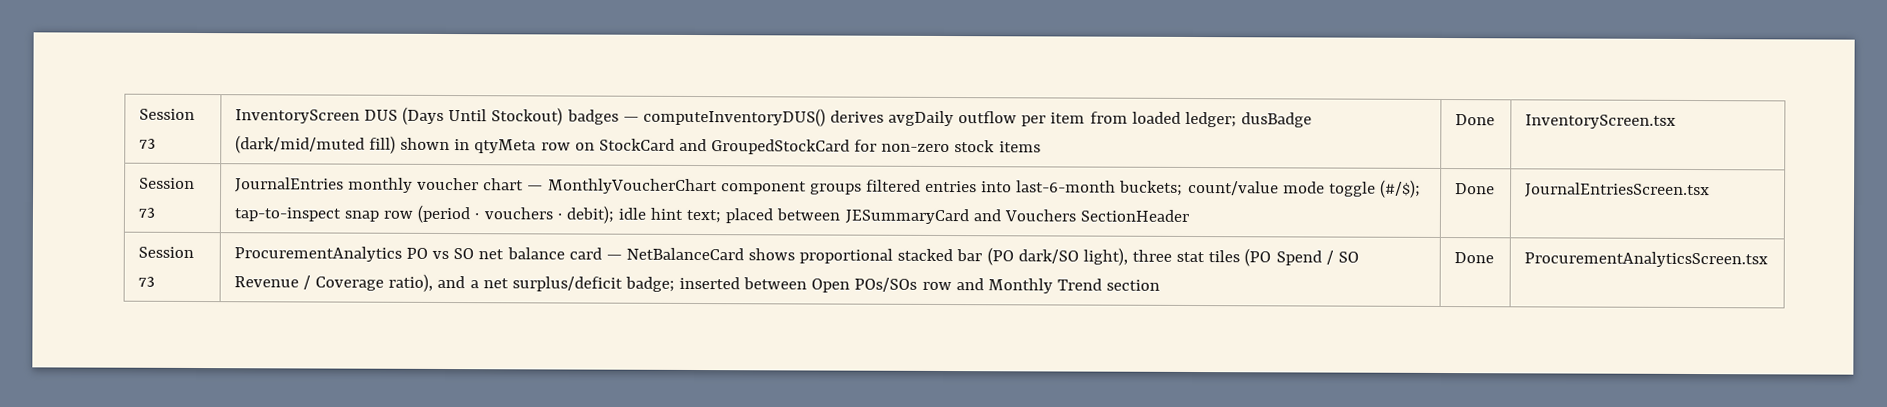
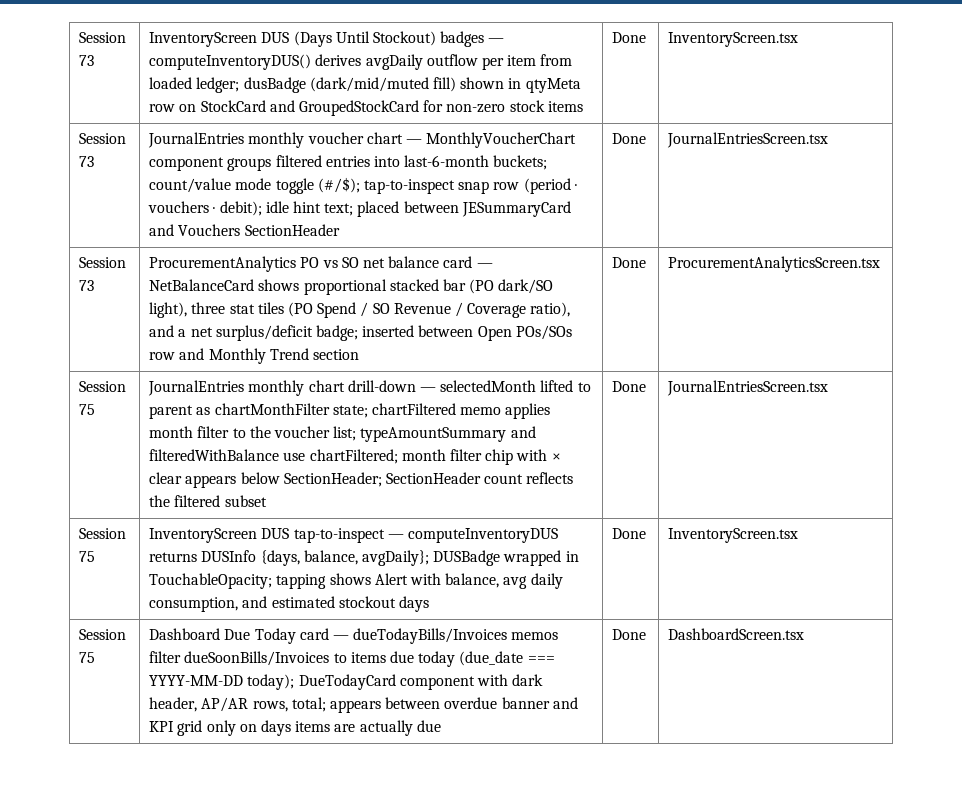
+ Session 75 | JournalEntries monthly chart drill-down — selectedMonth lifted to parent as chartMonthFilter state; chartFiltered memo applies month filter to the voucher list; typeAmountSummary and filteredWithBalance use chartFiltered; month filter chip with × clear appears below SectionHeader; SectionHeader count reflects the filtered subset | Done | JournalEntriesScreen.tsx
+ Session 75 | InventoryScreen DUS tap-to-inspect — computeInventoryDUS returns DUSInfo {days, balance, avgDaily}; DUSBadge wrapped in TouchableOpacity; tapping shows Alert with balance, avg daily consumption, and estimated stockout days | Done | InventoryScreen.tsx
+ Session 75 | Dashboard Due Today card — dueTodayBills/Invoices memos filter dueSoonBills/Invoices to items due today (due_date === YYYY-MM-DD today); DueTodayCard component with dark header, AP/AR rows, total; appears between overdue banner and KPI grid only on days items are actually due | Done | DashboardScreen.tsx

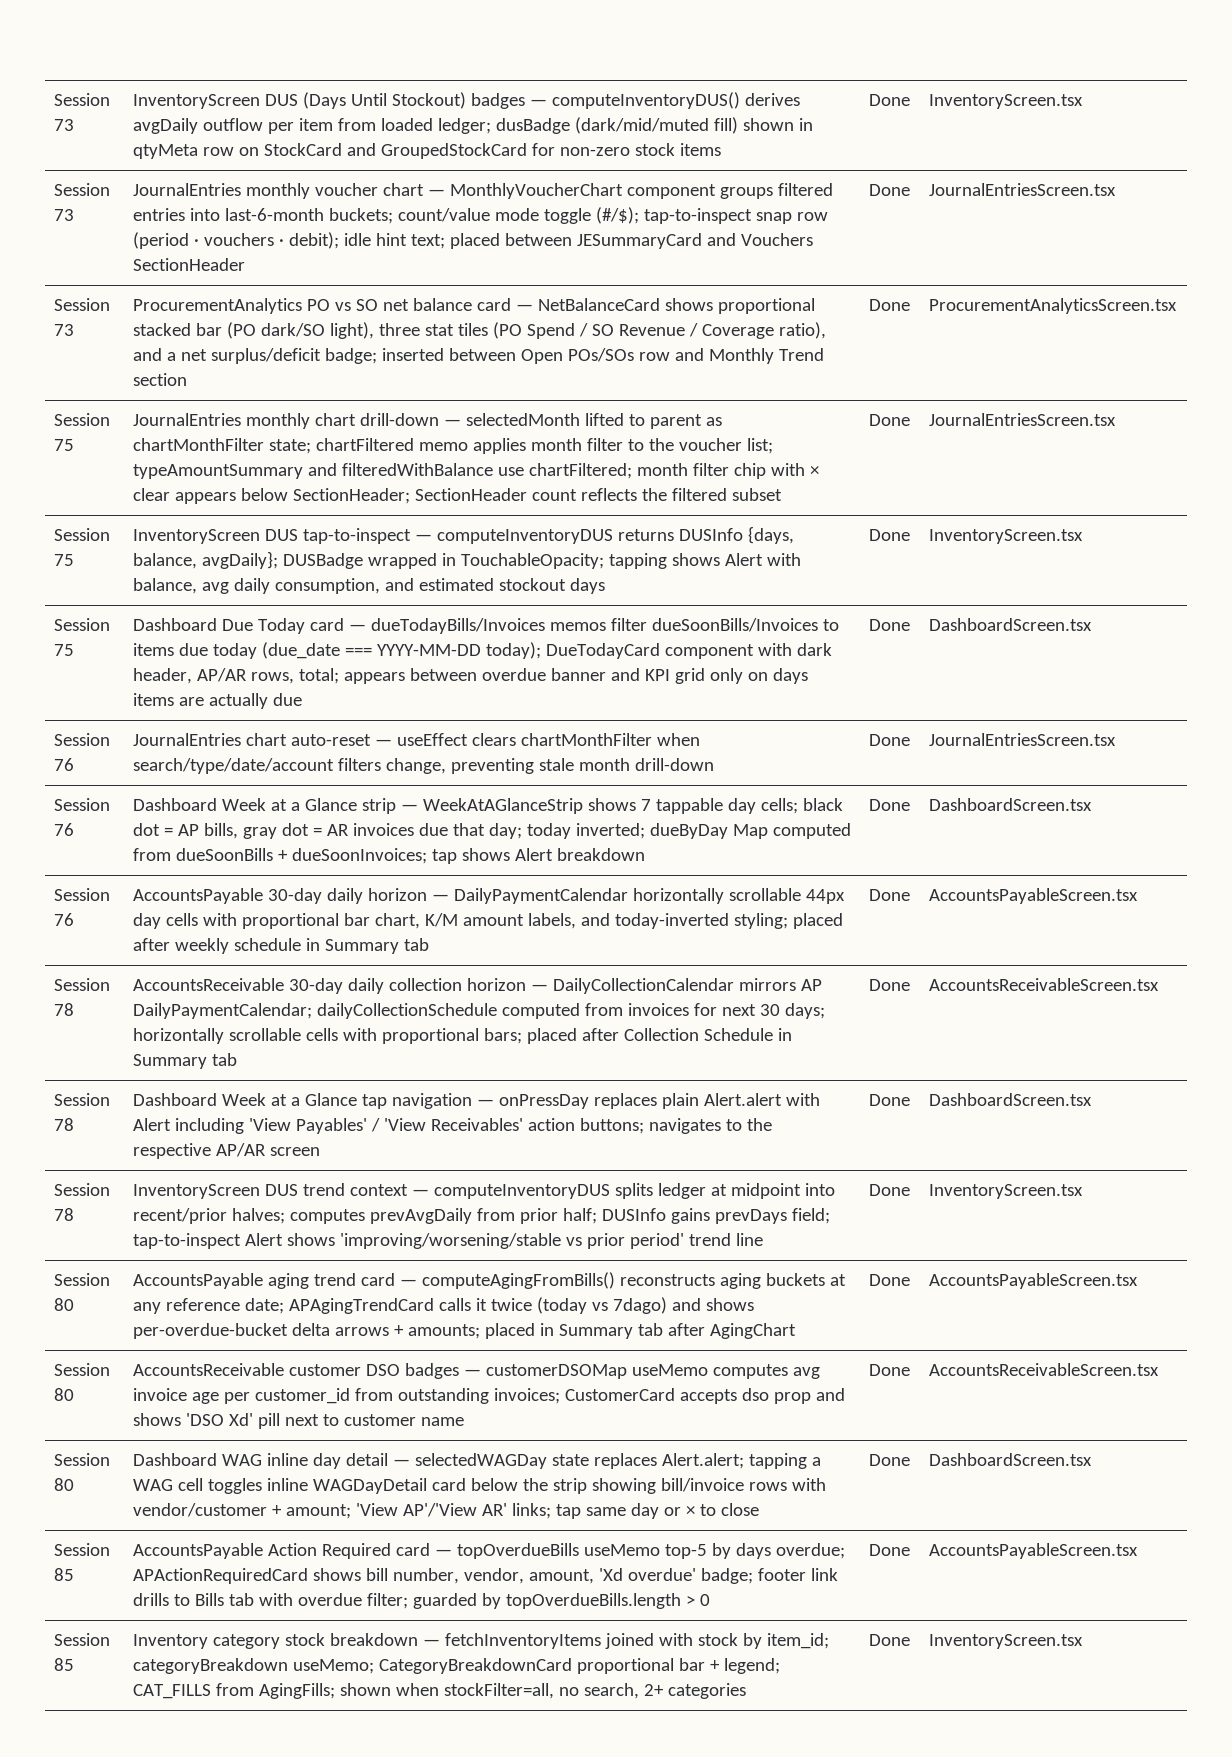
+ Session 76 | JournalEntries chart auto-reset — useEffect clears chartMonthFilter when search/type/date/account filters change, preventing stale month drill-down | Done | JournalEntriesScreen.tsx
+ Session 76 | Dashboard Week at a Glance strip — WeekAtAGlanceStrip shows 7 tappable day cells; black dot = AP bills, gray dot = AR invoices due that day; today inverted; dueByDay Map computed from dueSoonBills + dueSoonInvoices; tap shows Alert breakdown | Done | DashboardScreen.tsx
+ Session 76 | AccountsPayable 30-day daily horizon — DailyPaymentCalendar horizontally scrollable 44px day cells with proportional bar chart, K/M amount labels, and today-inverted styling; placed after weekly schedule in Summary tab | Done | AccountsPayableScreen.tsx
+ Session 78 | AccountsReceivable 30-day daily collection horizon — DailyCollectionCalendar mirrors AP DailyPaymentCalendar; dailyCollectionSchedule computed from invoices for next 30 days; horizontally scrollable cells with proportional bars; placed after Collection Schedule in Summary tab | Done | AccountsReceivableScreen.tsx
+ Session 78 | Dashboard Week at a Glance tap navigation — onPressDay replaces plain Alert.alert with Alert including 'View Payables' / 'View Receivables' action buttons; navigates to the respective AP/AR screen | Done | DashboardScreen.tsx
+ Session 78 | InventoryScreen DUS trend context — computeInventoryDUS splits ledger at midpoint into recent/prior halves; computes prevAvgDaily from prior half; DUSInfo gains prevDays field; tap-to-inspect Alert shows 'improving/worsening/stable vs prior period' trend line | Done | InventoryScreen.tsx
+ Session 80 | AccountsPayable aging trend card — computeAgingFromBills() reconstructs aging buckets at any reference date; APAgingTrendCard calls it twice (today vs 7dago) and shows per-overdue-bucket delta arrows + amounts; placed in Summary tab after AgingChart | Done | AccountsPayableScreen.tsx
+ Session 80 | AccountsReceivable customer DSO badges — customerDSOMap useMemo computes avg invoice age per customer_id from outstanding invoices; CustomerCard accepts dso prop and shows 'DSO Xd' pill next to customer name | Done | AccountsReceivableScreen.tsx
+ Session 80 | Dashboard WAG inline day detail — selectedWAGDay state replaces Alert.alert; tapping a WAG cell toggles inline WAGDayDetail card below the strip showing bill/invoice rows with vendor/customer + amount; 'View AP'/'View AR' links; tap same day or × to close | Done | DashboardScreen.tsx
+ Session 85 | AccountsPayable Action Required card — topOverdueBills useMemo top-5 by days overdue; APActionRequiredCard shows bill number, vendor, amount, 'Xd overdue' badge; footer link drills to Bills tab with overdue filter; guarded by topOverdueBills.length > 0 | Done | AccountsPayableScreen.tsx
+ Session 85 | Inventory category stock breakdown — fetchInventoryItems joined with stock by item_id; categoryBreakdown useMemo; CategoryBreakdownCard proportional bar + legend; CAT_FILLS from AgingFills; shown when stockFilter=all, no search, 2+ categories | Done | InventoryScreen.tsx

